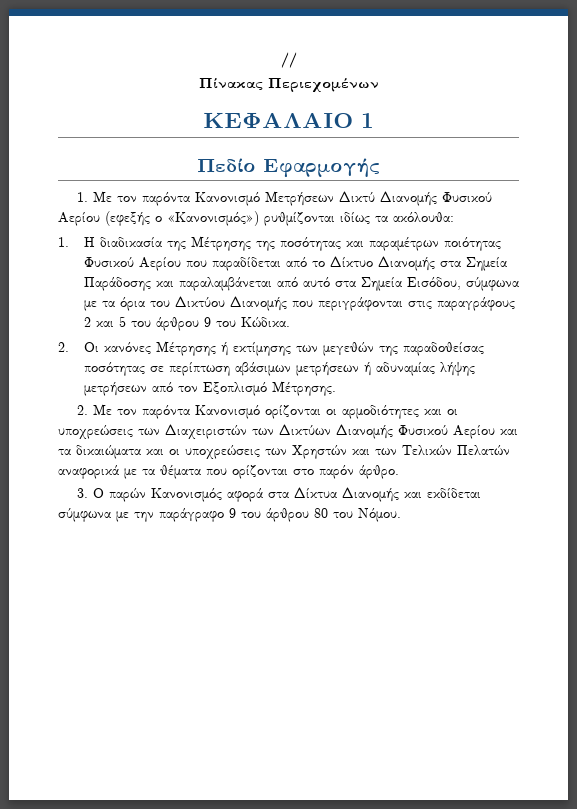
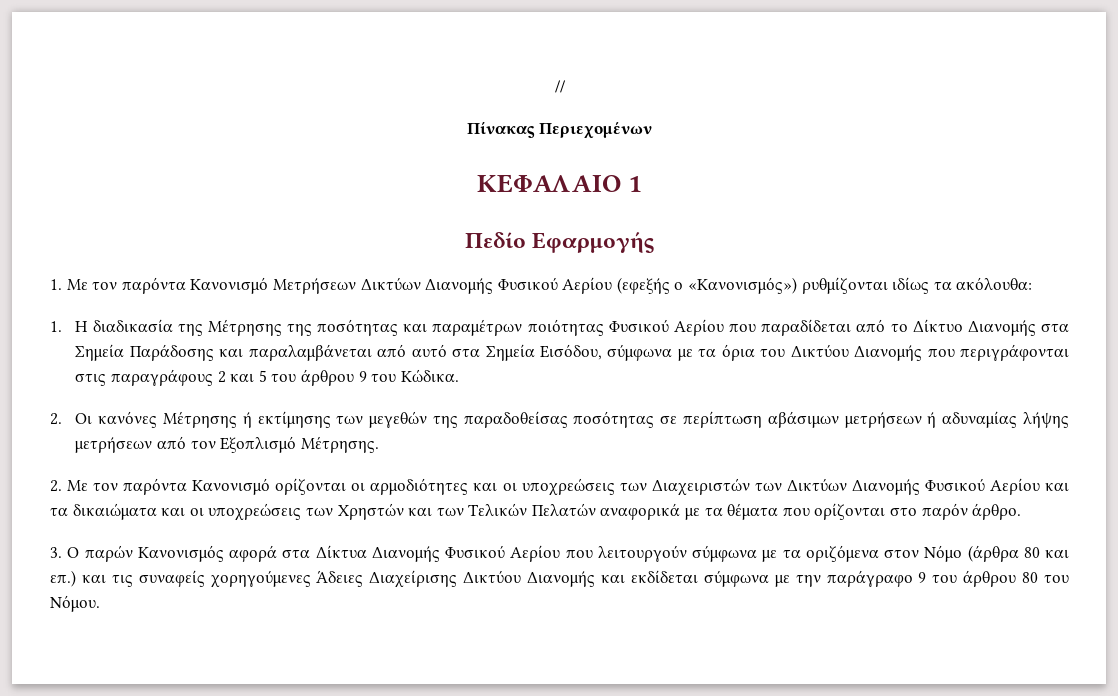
- 1. Με τον παρόντα Κανονισμό Μετρήσεων Δικτύ Διανομής Φυσικού Αερίου (εφεξής ο «Κανονισμός») ρυθμίζονται ιδίως τα ακόλουθα:
+ 1. Με τον παρόντα Κανονισμό Μετρήσεων Δικτύων Διανομής Φυσικού Αερίου (εφεξής ο «Κανονισμός») ρυθμίζονται ιδίως τα ακόλουθα:
- 3. Ο παρών Κανονισμός αφορά στα Δίκτυα Διανομής και εκδίδεται σύμφωνα με την παράγραφο 9 του άρθρου 80 του Νόμου.
+ 3. Ο παρών Κανονισμός αφορά στα Δίκτυα Διανομής Φυσικού Αερίου που λειτουργούν σύμφωνα με τα οριζόμενα στον Νόμο (άρθρα 80 και επ.) και τις συναφείς χορηγούμενες Άδειες Διαχείρισης Δικτύου Διανομής και εκδίδεται σύμφωνα με την παράγραφο 9 του άρθρου 80 του Νόμου.

